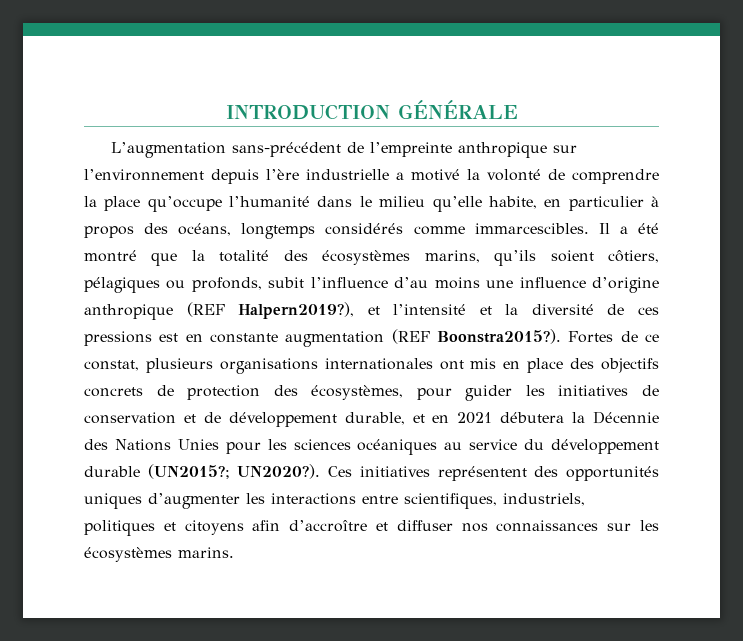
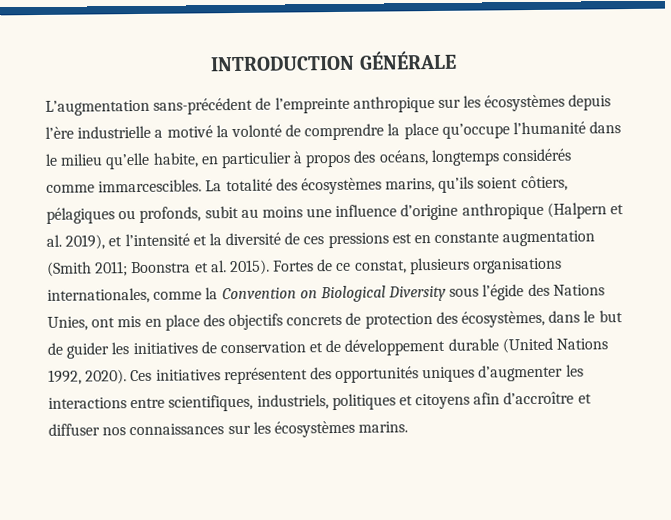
- L’augmentation sans-précédent de l’empreinte anthropique sur l’environnement depuis l’ère industrielle a motivé la volonté de comprendre la place qu’occupe l’humanité dans le milieu qu’elle habite, en particulier à propos des océans, longtemps considérés comme immarcescibles.
+ L’augmentation sans-précédent de l’empreinte anthropique sur les écosystèmes depuis l’ère industrielle a motivé la volonté de comprendre la place qu’occupe l’humanité dans le milieu qu’elle habite, en particulier à propos des océans, longtemps considérés comme immarcescibles.
- Il a été montré que la totalité des écosystèmes marins, qu’ils soient côtiers, pélagiques ou profonds, subit l’influence d’au moins une influence d’origine anthropique (REF Halpern2019?), et l’intensité et la diversité de ces pressions est en constante augmentation (REF Boonstra2015?).
+ La totalité des écosystèmes marins, qu’ils soient côtiers, pélagiques ou profonds, subit au moins une influence d’origine anthropique (Halpern et al. 2019), et l’intensité et la diversité de ces pressions est en constante augmentation (Smith 2011; Boonstra et al. 2015).
- Fortes de ce constat, plusieurs organisations internationales ont mis en place des objectifs concrets de protection des écosystèmes, pour guider les initiatives de conservation et de développement durable, et en 2021 débutera la Décennie des Nations Unies pour les sciences océaniques au service du développement durable (UN2015?; UN2020?).
+ Fortes de ce constat, plusieurs organisations internationales, comme la Convention on Biological Diversity sous l’égide des Nations Unies, ont mis en place des objectifs concrets de protection des écosystèmes, dans le but de guider les initiatives de conservation et de développement durable (United Nations 1992, 2020).

